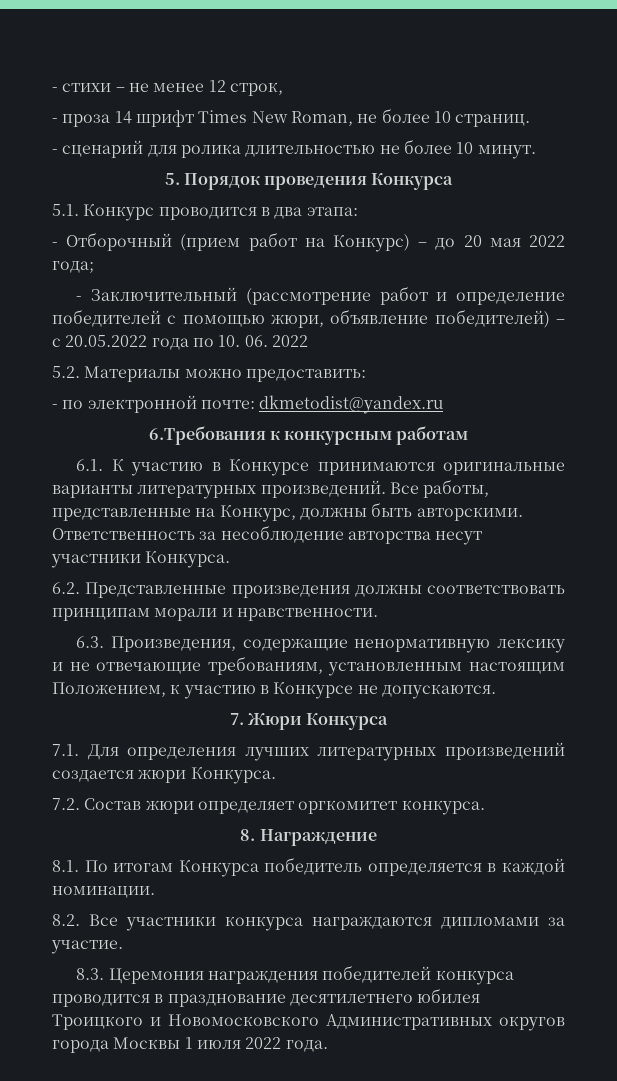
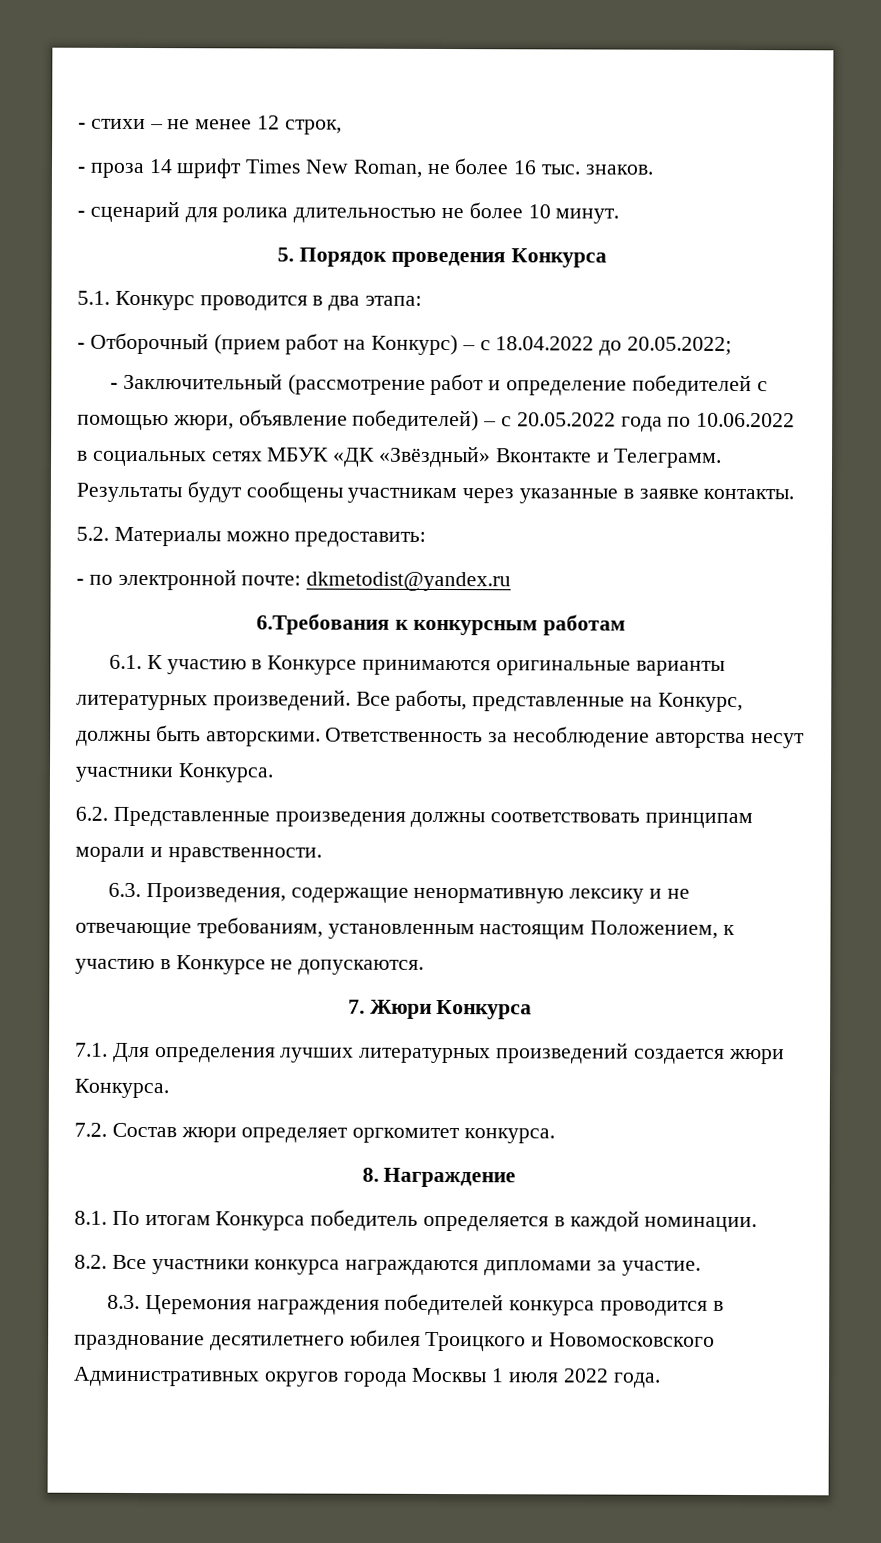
- - проза 14 шрифт Times New Roman, не более 10 страниц.
+ - проза 14 шрифт Times New Roman, не более 16 тыс. знаков.
- - Отборочный (прием работ на Конкурс) – до 20 мая 2022 года;
+ - Отборочный (прием работ на Конкурс) – с 18.04.2022 до 20.05.2022;
- - Заключительный (рассмотрение работ и определение победителей с помощью жюри, объявление победителей) – с 20.05.2022 года по 10. 06. 2022
+ - Заключительный (рассмотрение работ и определение победителей с помощью жюри, объявление победителей) – с 20.05.2022 года по 10.06.2022 в социальных сетях МБУК «ДК «Звёздный» Вконтакте и Телеграмм. Результаты будут сообщены участникам через указанные в заявке контакты.

